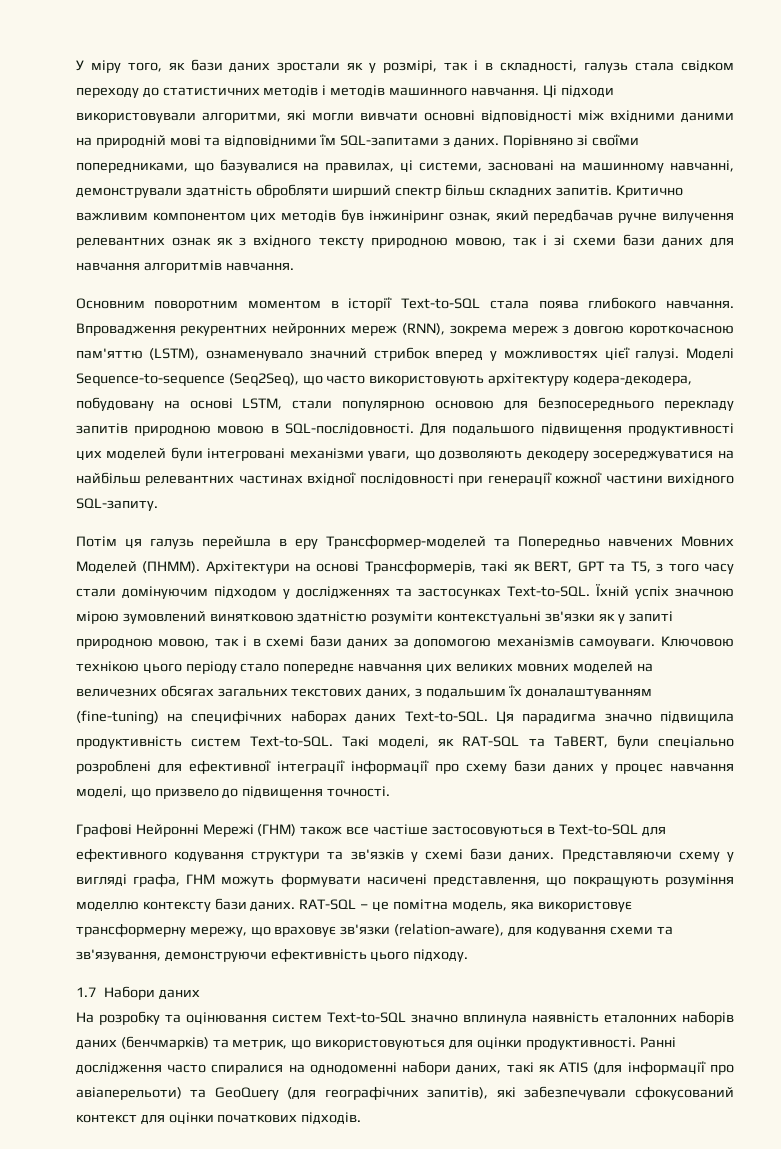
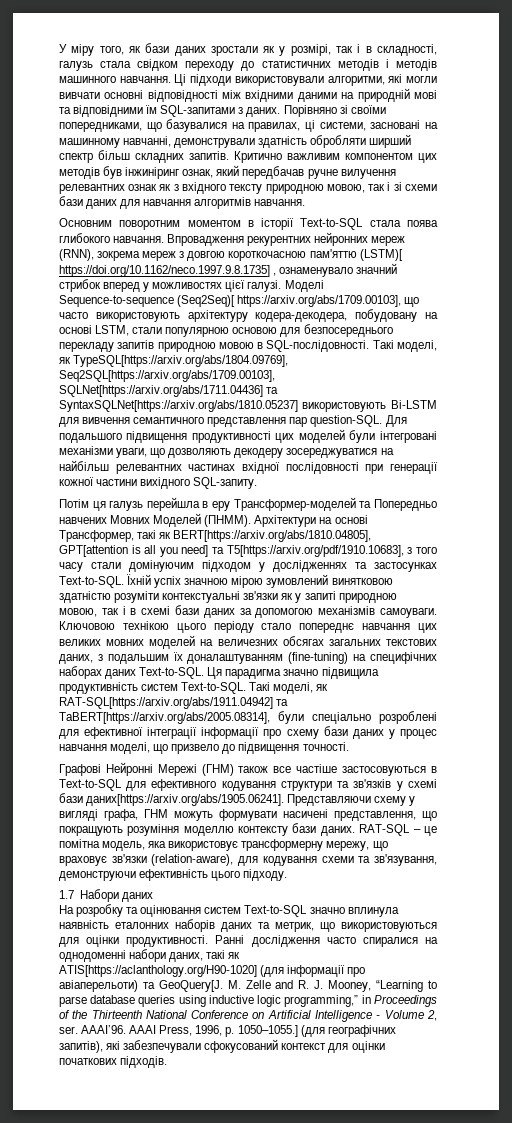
- Впровадження рекурентних нейронних мереж (RNN), зокрема мереж з довгою короткочасною пам'яттю (LSTM), ознаменувало значний стрибок вперед у можливостях цієї галузі.
+ Впровадження рекурентних нейронних мереж (RNN), зокрема мереж з довгою короткочасною пам'яттю (LSTM)[ https://doi.org/10.1162/neco.1997.9.8.1735] , ознаменувало значний стрибок вперед у можливостях цієї галузі.
- Моделі Sequence-to-sequence (Seq2Seq), що часто використовують архітектуру кодера-декодера, побудовану на основі LSTM, стали популярною основою для безпосереднього перекладу запитів природною мовою в SQL-послідовності.
+ Моделі Sequence-to-sequence (Seq2Seq)[ https://arxiv.org/abs/1709.00103], що часто використовують архітектуру кодера-декодера, побудовану на основі LSTM, стали популярною основою для безпосереднього перекладу запитів природною мовою в SQL-послідовності.
+ Такі моделі, як TypeSQL[https://arxiv.org/abs/1804.09769], Seq2SQL[https://arxiv.org/abs/1709.00103], SQLNet[https://arxiv.org/abs/1711.04436] та SyntaxSQLNet[https://arxiv.org/abs/1810.05237] використовують Bi-LSTM для вивчення семантичного представлення пар question-SQL.
- Архітектури на основі Трансформерів, такі як BERT, GPT та T5, з того часу стали домінуючим підходом у дослідженнях та застосунках Text-to-SQL.
+ Архітектури на основі Трансформер, такі як BERT[https://arxiv.org/abs/1810.04805], GPT[attention is all you need] та T5[https://arxiv.org/pdf/1910.10683], з того часу стали домінуючим підходом у дослідженнях та застосунках Text-to-SQL.
- Такі моделі, як RAT-SQL та TaBERT, були спеціально розроблені для ефективної інтеграції інформації про схему бази даних у процес навчання моделі, що призвело до підвищення точності.
+ Такі моделі, як RAT-SQL[https://arxiv.org/abs/1911.04942] та TaBERT[https://arxiv.org/abs/2005.08314], були спеціально розроблені для ефективної інтеграції інформації про схему бази даних у процес навчання моделі, що призвело до підвищення точності.
- Графові Нейронні Мережі (ГНМ) також все частіше застосовуються в Text-to-SQL для ефективного кодування структури та зв'язків у схемі бази даних. Представляючи схему у вигляді графа, ГНМ можуть формувати насичені представлення, що покращують розуміння моделлю контексту бази даних.
+ Графові Нейронні Мережі (ГНМ) також все частіше застосовуються в Text-to-SQL для ефективного кодування структури та зв'язків у схемі бази даних[https://arxiv.org/abs/1905.06241]. Представляючи схему у вигляді графа, ГНМ можуть формувати насичені представлення, що покращують розуміння моделлю контексту бази даних.
- На розробку та оцінювання систем Text-to-SQL значно вплинула наявність еталонних наборів даних (бенчмарків) та метрик, що використовуються для оцінки продуктивності.
+ На розробку та оцінювання систем Text-to-SQL значно вплинула наявність еталонних наборів даних та метрик, що використовуються для оцінки продуктивності.
- Ранні дослідження часто спиралися на однодоменні набори даних, такі як ATIS (для інформації про авіаперельоти) та GeoQuery (для географічних запитів), які забезпечували сфокусований контекст для оцінки початкових підходів.
+ Ранні дослідження часто спиралися на однодоменні набори даних, такі як ATIS[https://aclanthology.org/H90-1020] (для інформації про авіаперельоти) та GeoQuery[J. M. Zelle and R. J. Mooney, “Learning to parse database queries using inductive logic programming,” in Proceedings of the Thirteenth National Conference on Artificial Intelligence - Volume 2, ser. AAAI’96. AAAI Press, 1996, p. 1050–1055.] (для географічних запитів), які забезпечували сфокусований контекст для оцінки початкових підходів.

